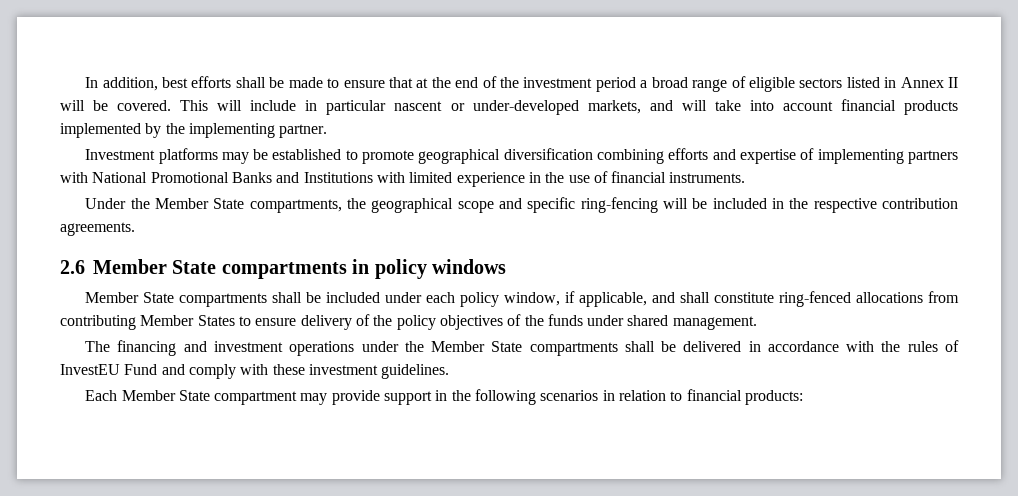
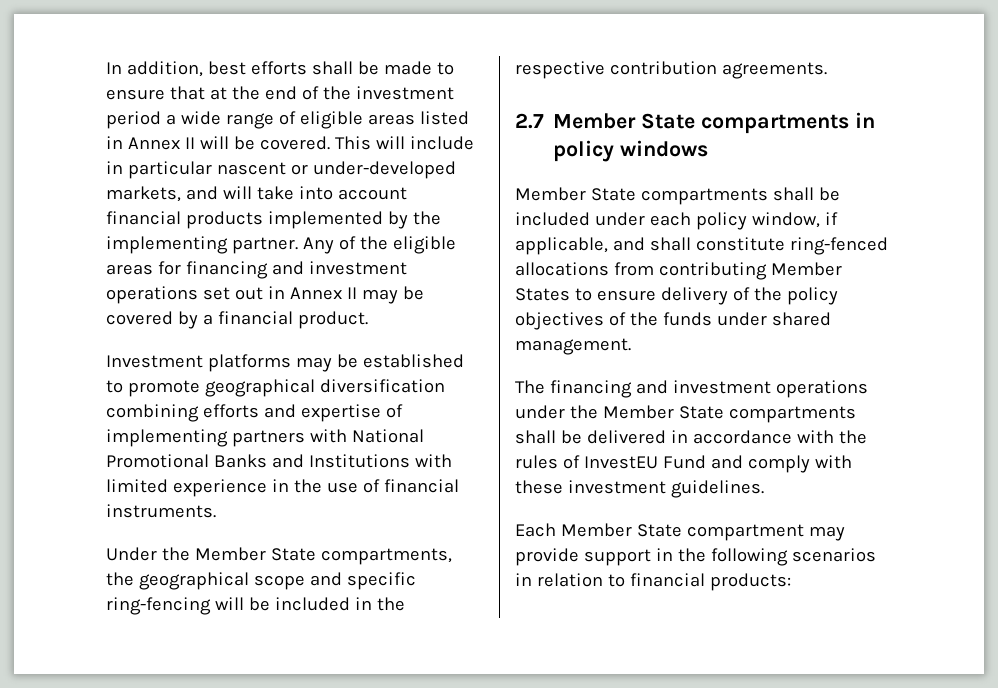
- In addition, best efforts shall be made to ensure that at the end of the investment period a broad range of eligible sectors listed in Annex II will be covered.
+ In addition, best efforts shall be made to ensure that at the end of the investment period a wide range of eligible areas listed in Annex II will be covered.
+ Any of the eligible areas for financing and investment operations set out in Annex II may be covered by a financial product.
- 2.6 Member State compartments in policy windows
+ 2.7 Member State compartments in policy windows

